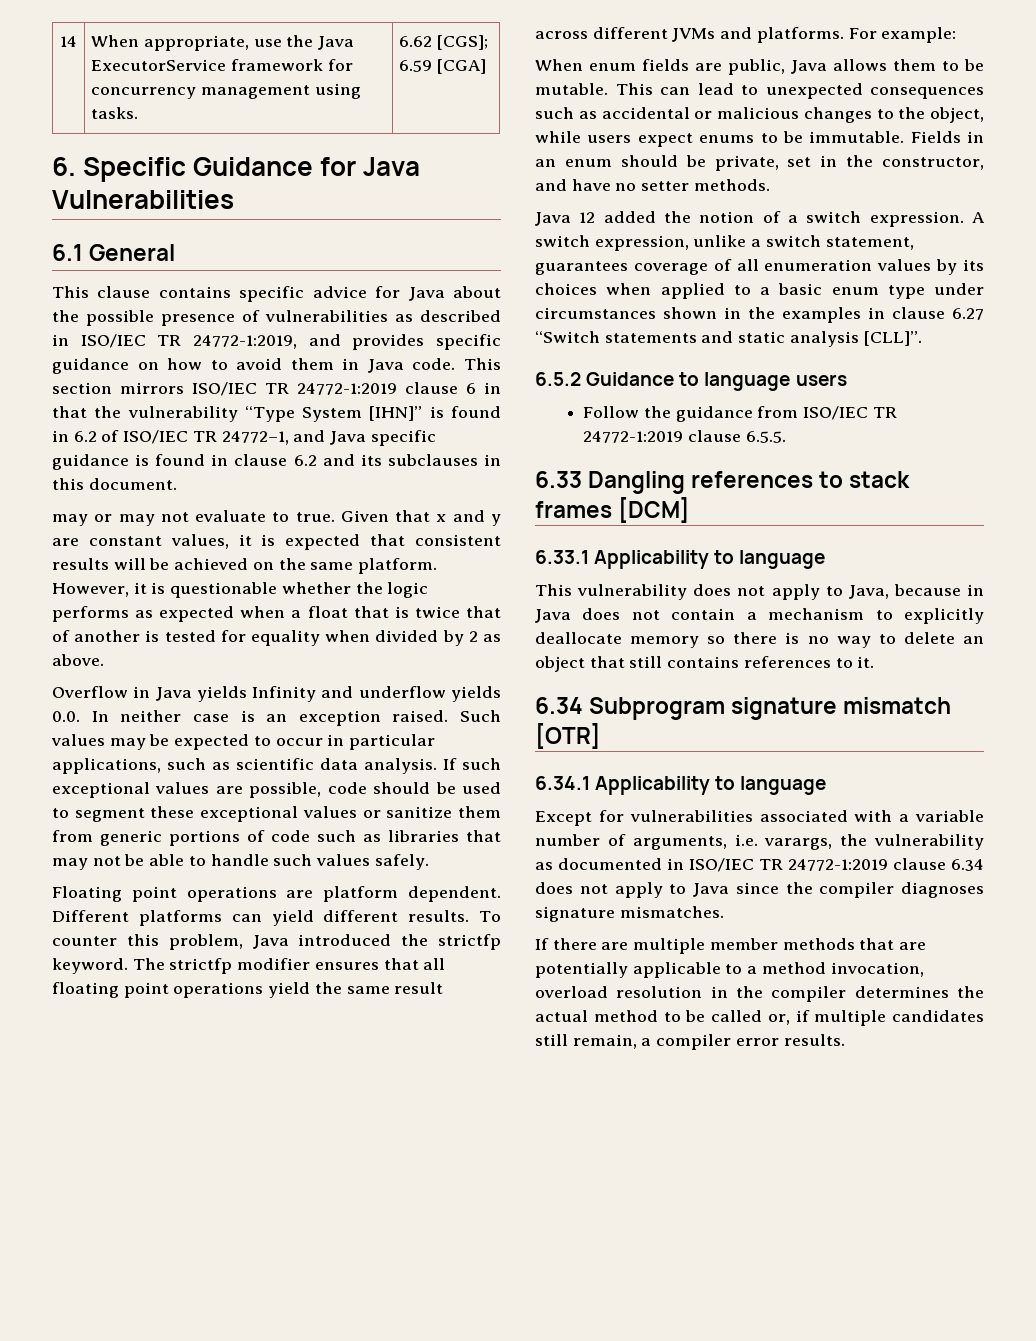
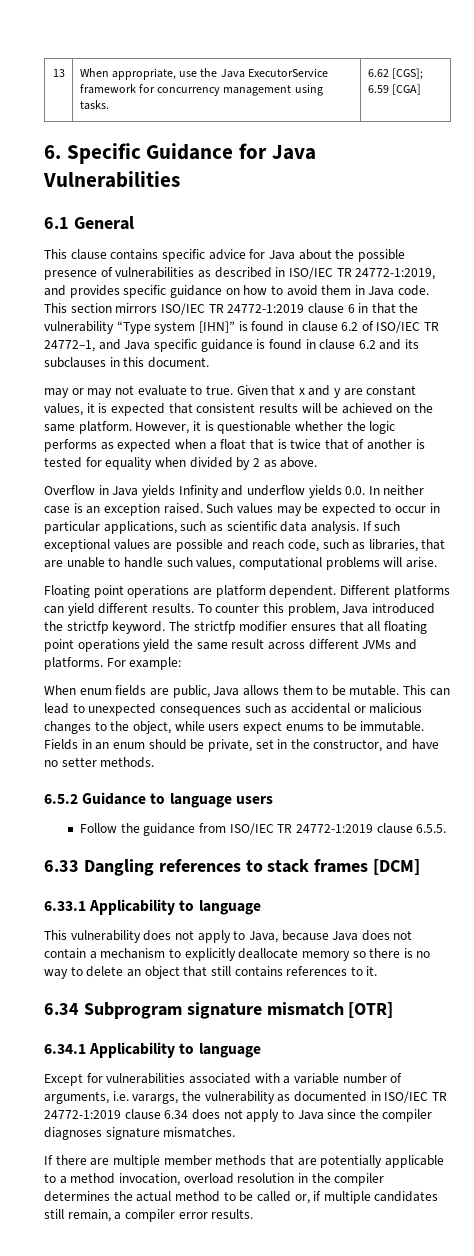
- 14 | When appropriate, use the Java ExecutorService framework for concurrency management using tasks. | 6.62 [CGS]; 6.59 [CGA]
+ 13 | When appropriate, use the Java ExecutorService framework for concurrency management using tasks. | 6.62 [CGS]; 6.59 [CGA]
- This section mirrors ISO/IEC TR 24772-1:2019 clause 6 in that the vulnerability “Type System [IHN]” is found in 6.2 of ISO/IEC TR 24772–1, and Java specific guidance is found in clause 6.2 and its subclauses in this document.
+ This section mirrors ISO/IEC TR 24772-1:2019 clause 6 in that the vulnerability “Type system [IHN]” is found in clause 6.2 of ISO/IEC TR 24772–1, and Java specific guidance is found in clause 6.2 and its subclauses in this document.
- If such exceptional values are possible, code should be used to segment these exceptional values or sanitize them from generic portions of code such as libraries that may not be able to handle such values safely.
+ If such exceptional values are possible and reach code, such as libraries, that are unable to handle such values, computational problems will arise.
- Java 12 added the notion of a switch expression. A switch expression, unlike a switch statement, guarantees coverage of all enumeration values by its choices when applied to a basic enum type under circumstances shown in the examples in clause 6.27 “Switch statements and static analysis [CLL]”.
- This vulnerability does not apply to Java, because in Java does not contain a mechanism to explicitly deallocate memory so there is no way to delete an object that still contains references to it.
+ This vulnerability does not apply to Java, because Java does not contain a mechanism to explicitly deallocate memory so there is no way to delete an object that still contains references to it.

